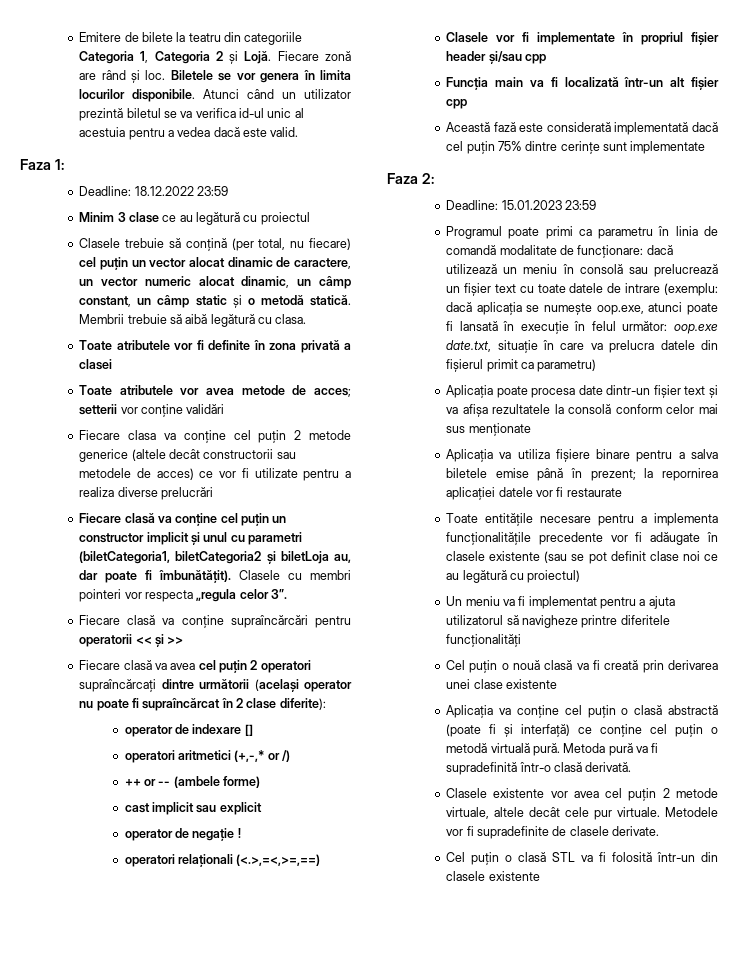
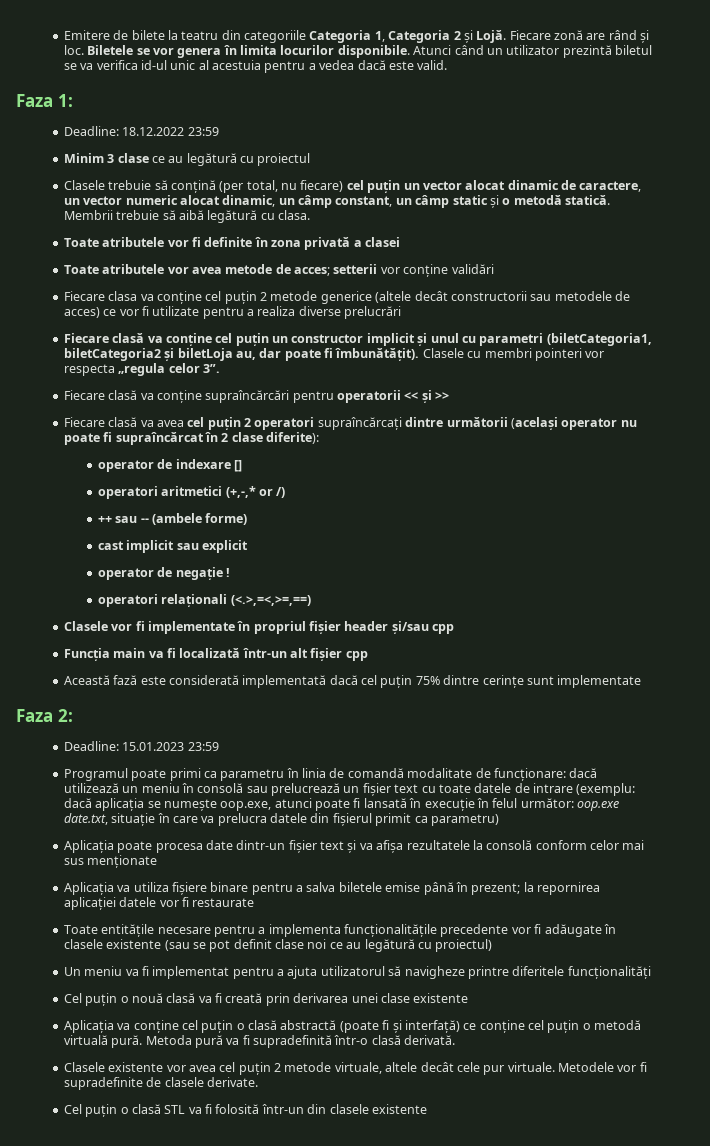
- ++ or -- (ambele forme)
+ ++ sau -- (ambele forme)

